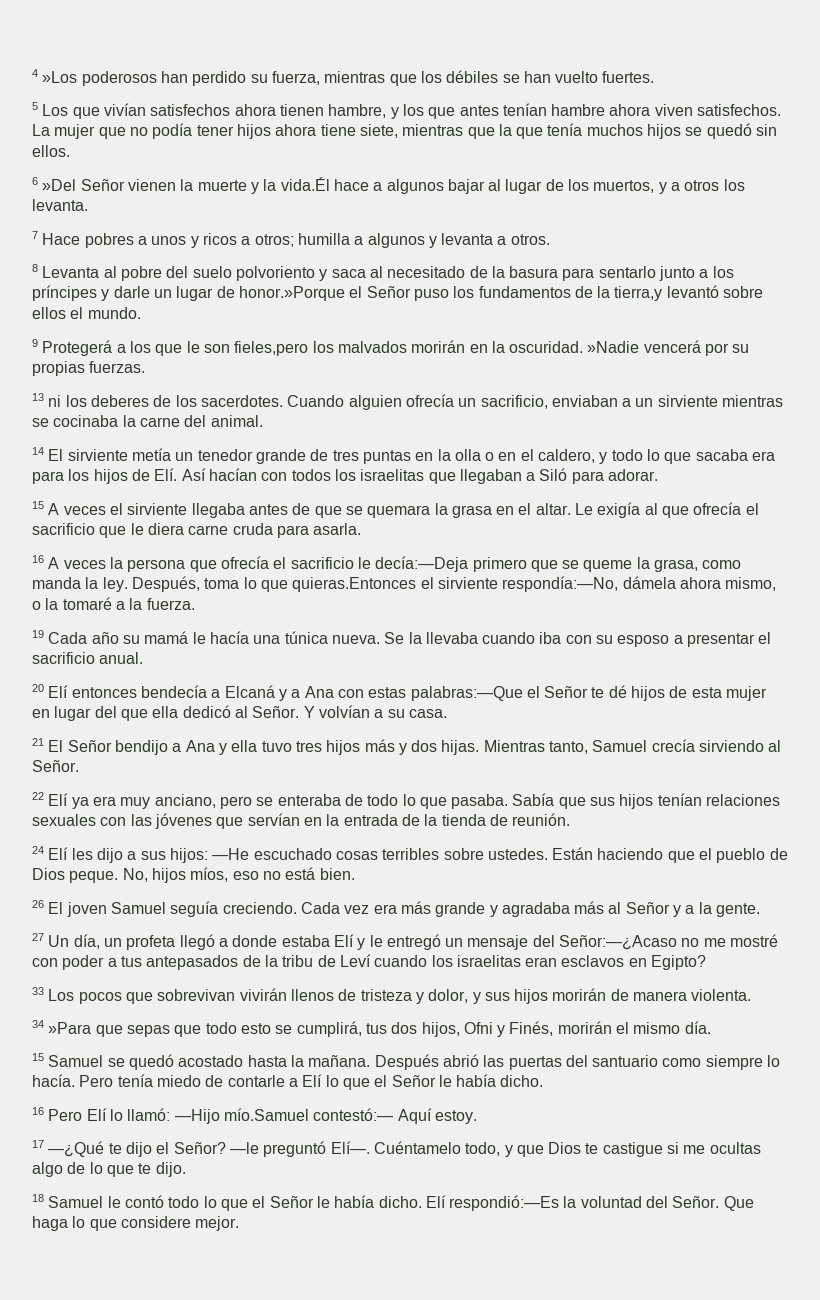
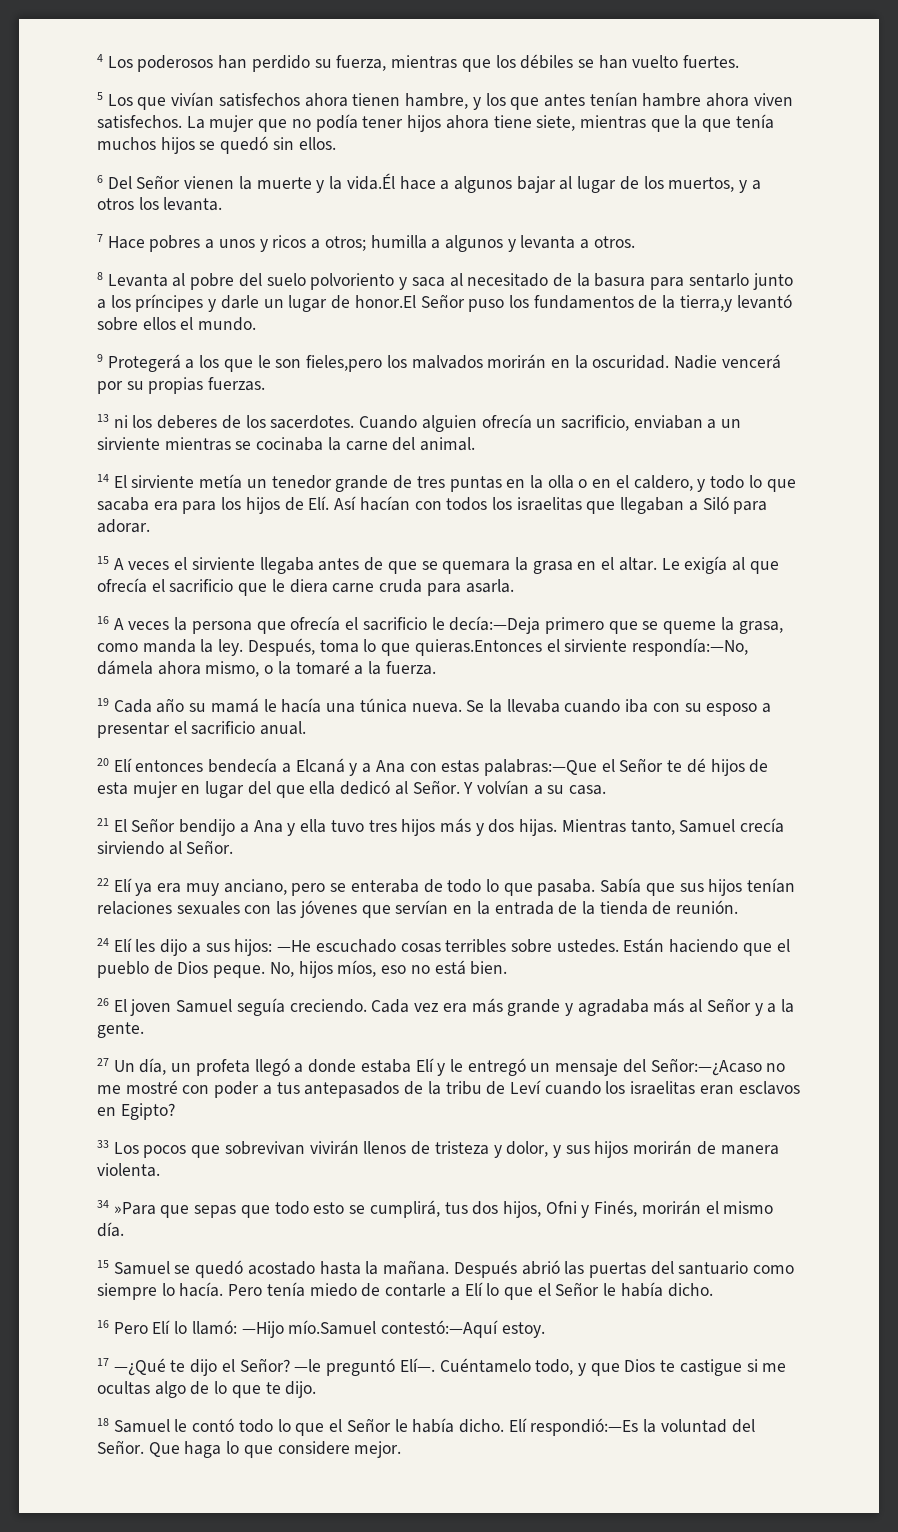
- 4 »Los poderosos han perdido su fuerza, mientras que los débiles se han vuelto fuertes.
+ 4 Los poderosos han perdido su fuerza, mientras que los débiles se han vuelto fuertes.
- 6 »Del Señor vienen la muerte y la vida.Él hace a algunos bajar al lugar de los muertos, y a otros los levanta.
+ 6 Del Señor vienen la muerte y la vida.Él hace a algunos bajar al lugar de los muertos, y a otros los levanta.
- 8 Levanta al pobre del suelo polvoriento y saca al necesitado de la basura para sentarlo junto a los príncipes y darle un lugar de honor.»Porque el Señor puso los fundamentos de la tierra,y levantó sobre ellos el mundo.
+ 8 Levanta al pobre del suelo polvoriento y saca al necesitado de la basura para sentarlo junto a los príncipes y darle un lugar de honor.El Señor puso los fundamentos de la tierra,y levantó sobre ellos el mundo.
- 9 Protegerá a los que le son fieles,pero los malvados morirán en la oscuridad. »Nadie vencerá por su propias fuerzas.
+ 9 Protegerá a los que le son fieles,pero los malvados morirán en la oscuridad. Nadie vencerá por su propias fuerzas.
- 16 Pero Elí lo llamó: —Hijo mío.Samuel contestó:— Aquí estoy.
+ 16 Pero Elí lo llamó: —Hijo mío.Samuel contestó:—Aquí estoy.

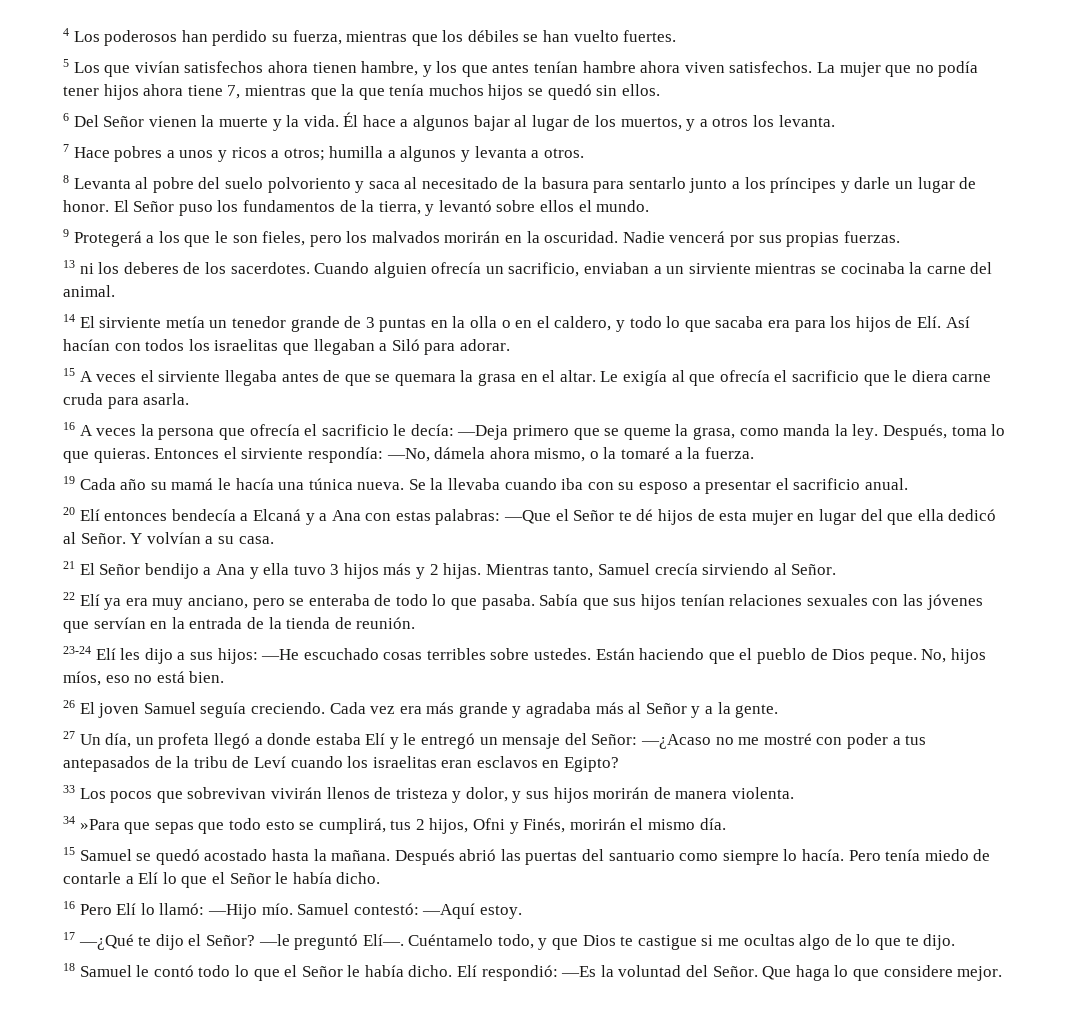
- La mujer que no podía tener hijos ahora tiene siete, mientras que la que tenía muchos hijos se quedó sin ellos.
+ La mujer que no podía tener hijos ahora tiene 7, mientras que la que tenía muchos hijos se quedó sin ellos.
- 6 Del Señor vienen la muerte y la vida.Él hace a algunos bajar al lugar de los muertos, y a otros los levanta.
+ 6 Del Señor vienen la muerte y la vida. Él hace a algunos bajar al lugar de los muertos, y a otros los levanta.
- 8 Levanta al pobre del suelo polvoriento y saca al necesitado de la basura para sentarlo junto a los príncipes y darle un lugar de honor.El Señor puso los fundamentos de la tierra,y levantó sobre ellos el mundo.
+ 8 Levanta al pobre del suelo polvoriento y saca al necesitado de la basura para sentarlo junto a los príncipes y darle un lugar de honor. El Señor puso los fundamentos de la tierra, y levantó sobre ellos el mundo.
- 9 Protegerá a los que le son fieles,pero los malvados morirán en la oscuridad.
+ 9 Protegerá a los que le son fieles, pero los malvados morirán en la oscuridad.
- Nadie vencerá por su propias fuerzas.
+ Nadie vencerá por sus propias fuerzas.
- 14 El sirviente metía un tenedor grande de tres puntas en la olla o en el caldero, y todo lo que sacaba era para los hijos de Elí. Así hacían con todos los israelitas que llegaban a Siló para adorar.
+ 14 El sirviente metía un tenedor grande de 3 puntas en la olla o en el caldero, y todo lo que sacaba era para los hijos de Elí. Así hacían con todos los israelitas que llegaban a Siló para adorar.
- 16 A veces la persona que ofrecía el sacrificio le decía:—Deja primero que se queme la grasa, como manda la ley.
+ 16 A veces la persona que ofrecía el sacrificio le decía: —Deja primero que se queme la grasa, como manda la ley.
- Después, toma lo que quieras.Entonces el sirviente respondía:—No, dámela ahora mismo, o la tomaré a la fuerza.
+ Después, toma lo que quieras. Entonces el sirviente respondía: —No, dámela ahora mismo, o la tomaré a la fuerza.
- 20 Elí entonces bendecía a Elcaná y a Ana con estas palabras:—Que el Señor te dé hijos de esta mujer en lugar del que ella dedicó al Señor.
+ 20 Elí entonces bendecía a Elcaná y a Ana con estas palabras: —Que el Señor te dé hijos de esta mujer en lugar del que ella dedicó al Señor.
- 21 El Señor bendijo a Ana y ella tuvo tres hijos más y dos hijas.
+ 21 El Señor bendijo a Ana y ella tuvo 3 hijos más y 2 hijas.
- 24 Elí les dijo a sus hijos: —He escuchado cosas terribles sobre ustedes.
+ 23-24 Elí les dijo a sus hijos: —He escuchado cosas terribles sobre ustedes.
- 27 Un día, un profeta llegó a donde estaba Elí y le entregó un mensaje del Señor:—¿Acaso no me mostré con poder a tus antepasados de la tribu de Leví cuando los israelitas eran esclavos en Egipto?
+ 27 Un día, un profeta llegó a donde estaba Elí y le entregó un mensaje del Señor: —¿Acaso no me mostré con poder a tus antepasados de la tribu de Leví cuando los israelitas eran esclavos en Egipto?
- 34 »Para que sepas que todo esto se cumplirá, tus dos hijos, Ofni y Finés, morirán el mismo día.
+ 34 »Para que sepas que todo esto se cumplirá, tus 2 hijos, Ofni y Finés, morirán el mismo día.
- 16 Pero Elí lo llamó: —Hijo mío.Samuel contestó:—Aquí estoy.
+ 16 Pero Elí lo llamó: —Hijo mío. Samuel contestó: —Aquí estoy.
- Elí respondió:—Es la voluntad del Señor.
+ Elí respondió: —Es la voluntad del Señor.

